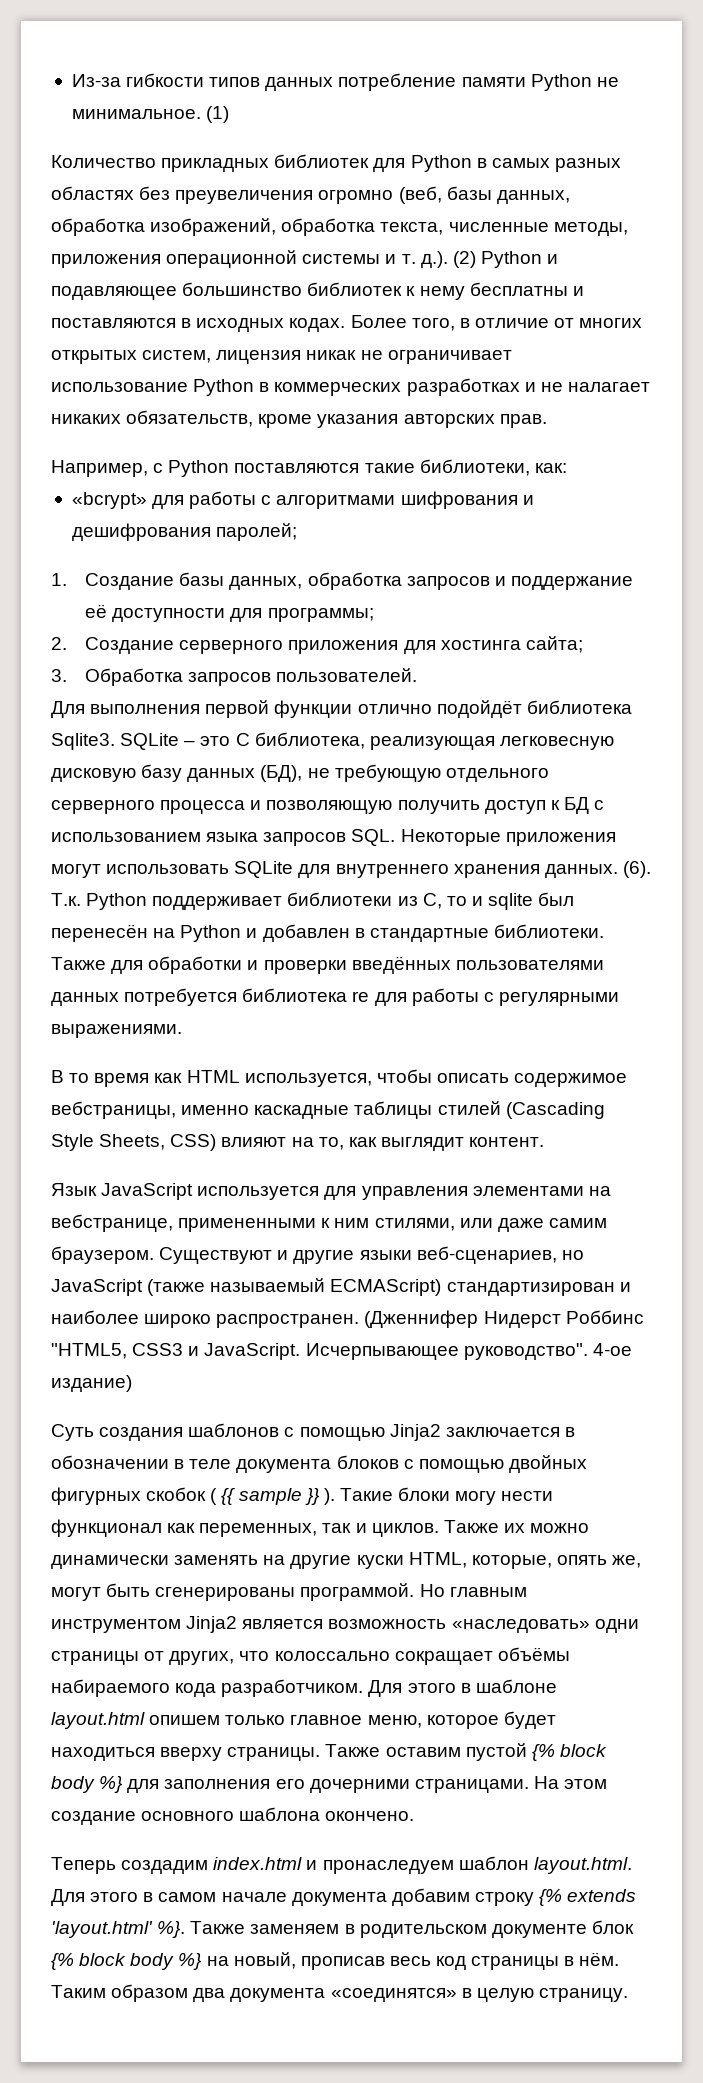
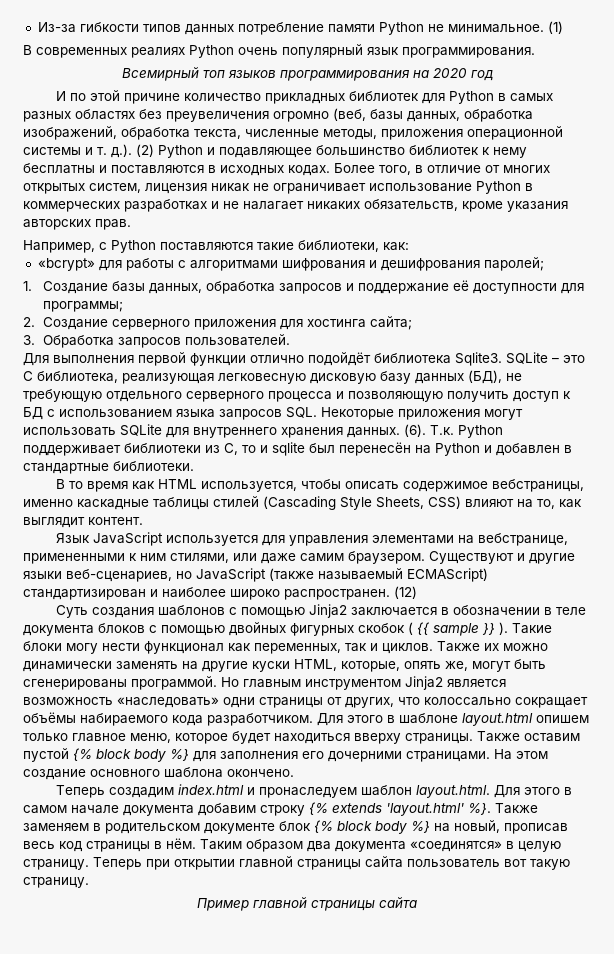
- Количество прикладных библиотек для Python в самых разных областях без преувеличения огромно (веб, базы данных, обработка изображений, обработка текста, численные методы, приложения операционной системы и т. д.). (2) Python и подавляющее большинство библиотек к нему бесплатны и поставляются в исходных кодах.
+ В современных реалиях Python очень популярный язык программирования.
+ Всемирный топ языков программирования на 2020 год
+ И по этой причине количество прикладных библиотек для Python в самых разных областях без преувеличения огромно (веб, базы данных, обработка изображений, обработка текста, численные методы, приложения операционной системы и т. д.). (2) Python и подавляющее большинство библиотек к нему бесплатны и поставляются в исходных кодах.
- Также для обработки и проверки введённых пользователями данных потребуется библиотека re для работы с регулярными выражениями.
- (Дженнифер Нидерст Роббинс "HTML5, CSS3 и JavaScript. Исчерпывающее руководство". 4-ое издание)
+ (12)
+ Теперь при открытии главной страницы сайта пользователь вот такую страницу.
+ Пример главной страницы сайта

